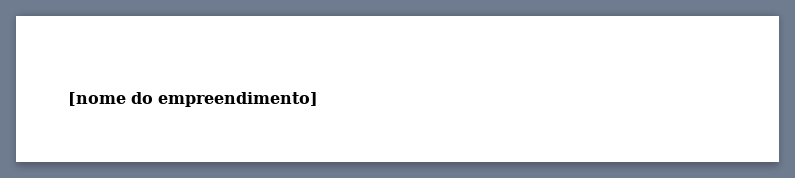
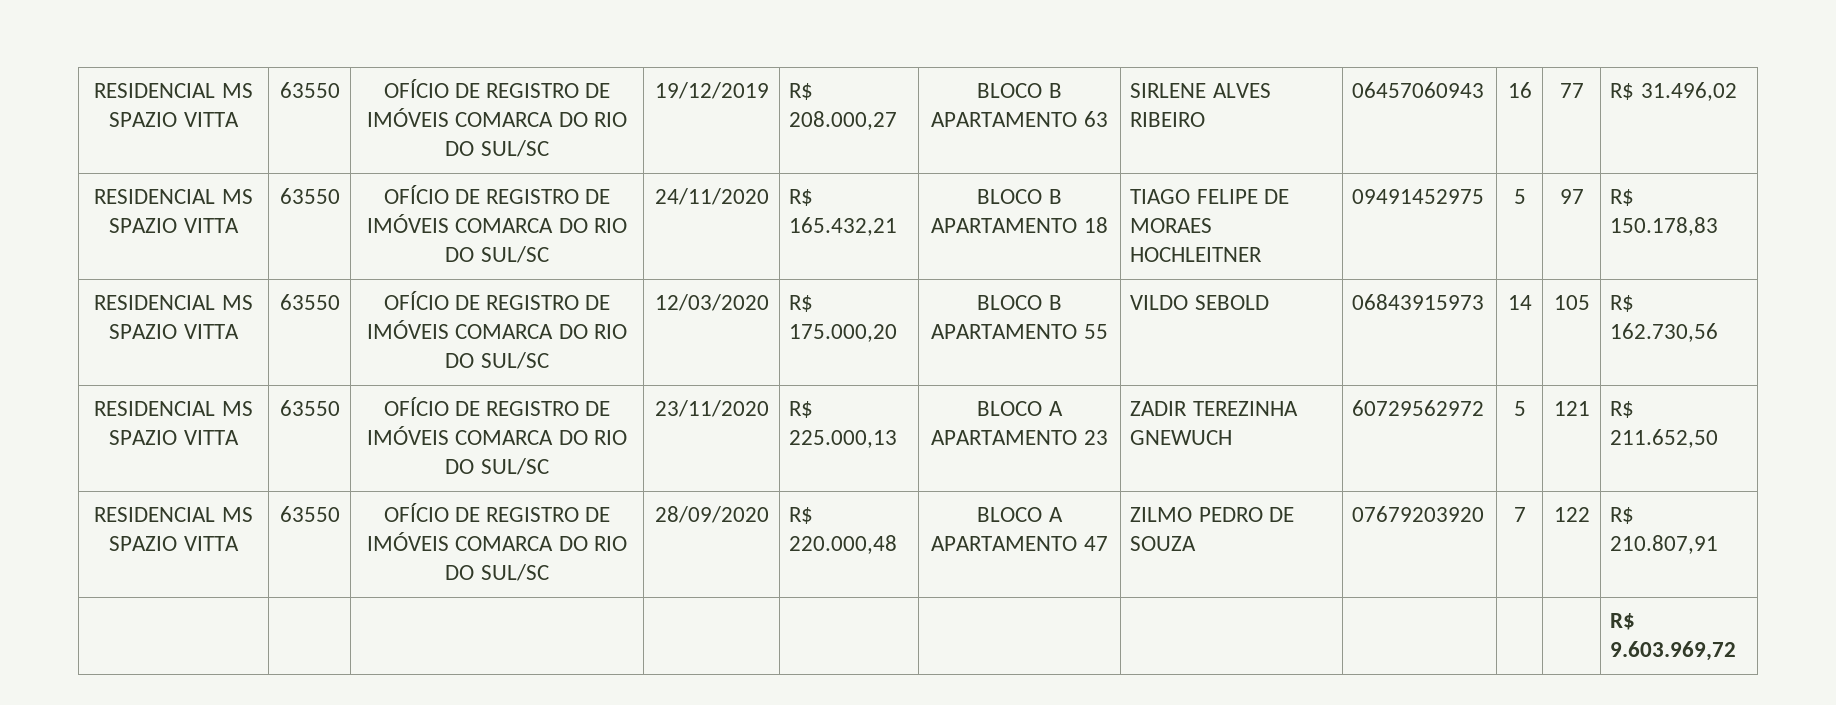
- [nome do empreendimento]
+ RESIDENCIAL MS SPAZIO VITTA | 63550 | OFÍCIO DE REGISTRO DE IMÓVEIS COMARCA DO RIO DO SUL/SC | 19/12/2019 | R$ 208.000,27 | BLOCO B APARTAMENTO 63 | SIRLENE ALVES RIBEIRO | 06457060943 | 16 | 77 | R$ 31.496,02
+ RESIDENCIAL MS SPAZIO VITTA | 63550 | OFÍCIO DE REGISTRO DE IMÓVEIS COMARCA DO RIO DO SUL/SC | 24/11/2020 | R$ 165.432,21 | BLOCO B APARTAMENTO 18 | TIAGO FELIPE DE MORAES HOCHLEITNER | 09491452975 | 5 | 97 | R$ 150.178,83
+ RESIDENCIAL MS SPAZIO VITTA | 63550 | OFÍCIO DE REGISTRO DE IMÓVEIS COMARCA DO RIO DO SUL/SC | 12/03/2020 | R$ 175.000,20 | BLOCO B APARTAMENTO 55 | VILDO SEBOLD | 06843915973 | 14 | 105 | R$ 162.730,56
+ RESIDENCIAL MS SPAZIO VITTA | 63550 | OFÍCIO DE REGISTRO DE IMÓVEIS COMARCA DO RIO DO SUL/SC | 23/11/2020 | R$ 225.000,13 | BLOCO A APARTAMENTO 23 | ZADIR TEREZINHA GNEWUCH | 60729562972 | 5 | 121 | R$ 211.652,50
+ RESIDENCIAL MS SPAZIO VITTA | 63550 | OFÍCIO DE REGISTRO DE IMÓVEIS COMARCA DO RIO DO SUL/SC | 28/09/2020 | R$ 220.000,48 | BLOCO A APARTAMENTO 47 | ZILMO PEDRO DE SOUZA | 07679203920 | 7 | 122 | R$ 210.807,91
+ | | | | | | | | | | R$ 9.603.969,72

